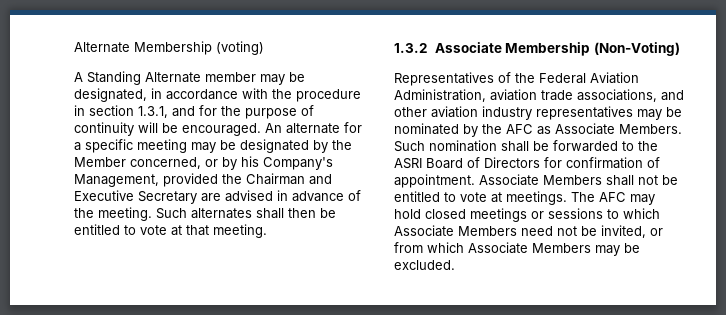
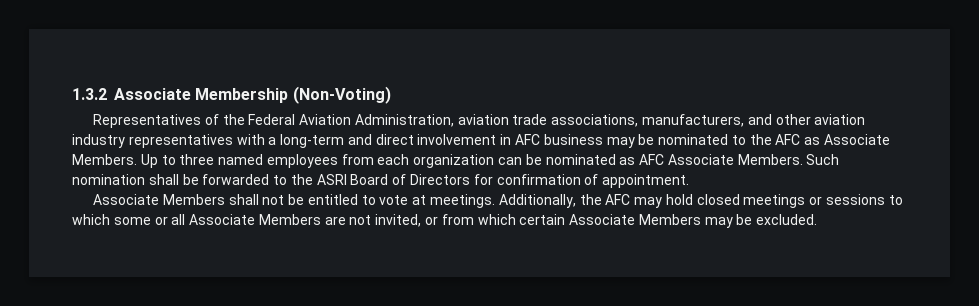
- Alternate Membership (voting)
- A Standing Alternate member may be designated, in accordance with the procedure in section 1.3.1, and for the purpose of continuity will be encouraged. An alternate for a specific meeting may be designated by the Member concerned, or by his Company's Management, provided the Chairman and Executive Secretary are advised in advance of the meeting. Such alternates shall then be entitled to vote at that meeting.
- Representatives of the Federal Aviation Administration, aviation trade associations, and other aviation industry representatives may be nominated by the AFC as Associate Members.
+ Representatives of the Federal Aviation Administration, aviation trade associations, manufacturers, and other aviation industry representatives with a long-term and direct involvement in AFC business may be nominated to the AFC as Associate Members.
+ Up to three named employees from each organization can be nominated as AFC Associate Members.
- Such nomination shall be forwarded to the ASRI Board of Directors for confirmation of appointment. Associate Members shall not be entitled to vote at meetings.
+ Such nomination shall be forwarded to the ASRI Board of Directors for confirmation of appointment.
+ Associate Members shall not be entitled to vote at meetings.
- The AFC may hold closed meetings or sessions to which Associate Members need not be invited, or from which Associate Members may be excluded.
+ Additionally, the AFC may hold closed meetings or sessions to which some or all Associate Members are not invited, or from which certain Associate Members may be excluded.

